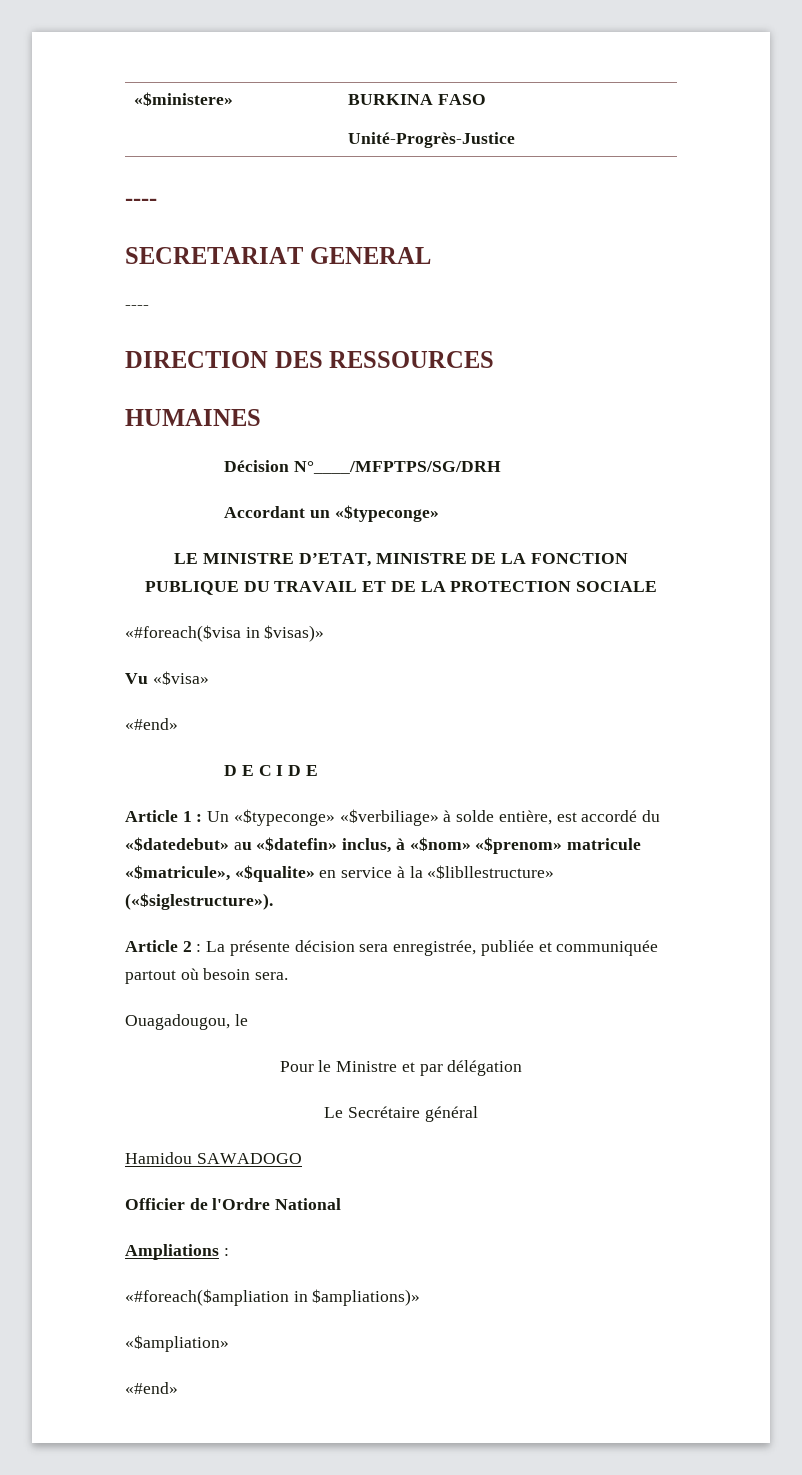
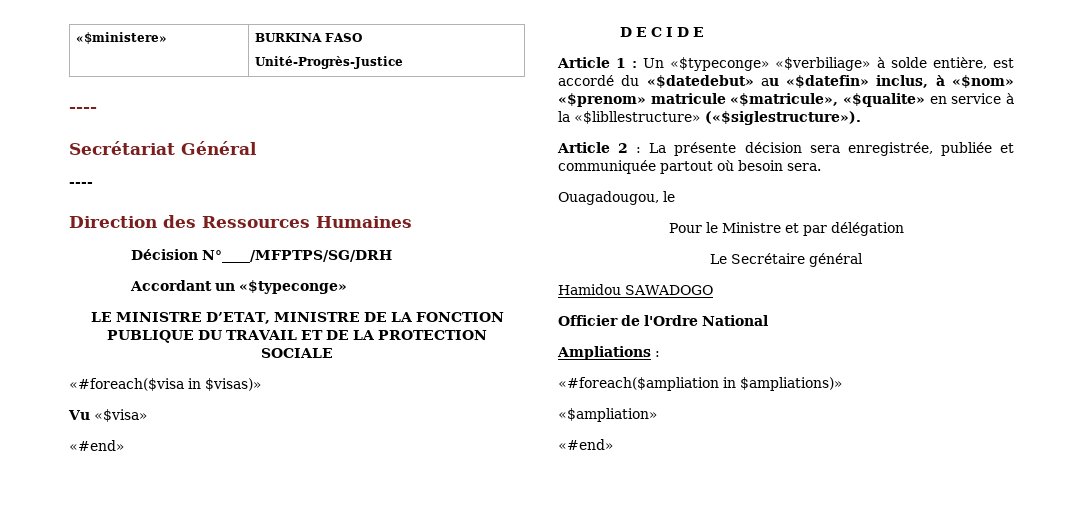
- SECRETARIAT GENERAL
+ Secrétariat Général
  ----
- DIRECTION DES RESSOURCES
- HUMAINES
+ Direction des Ressources Humaines

